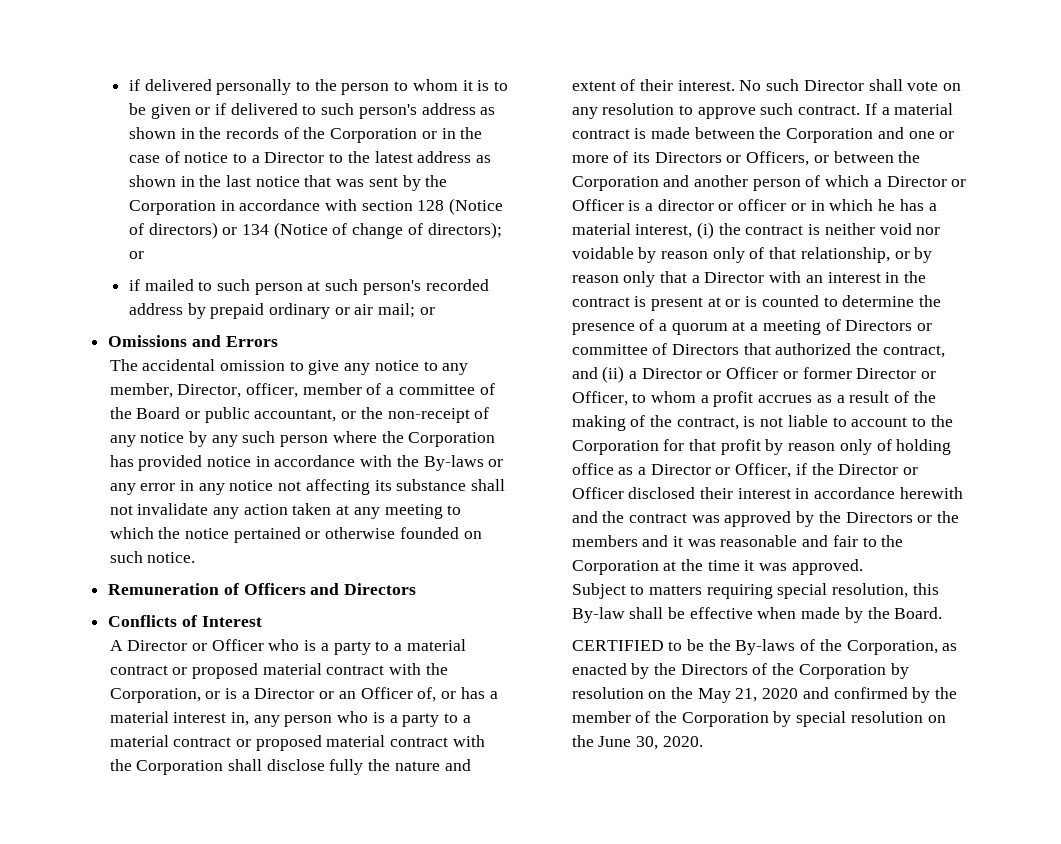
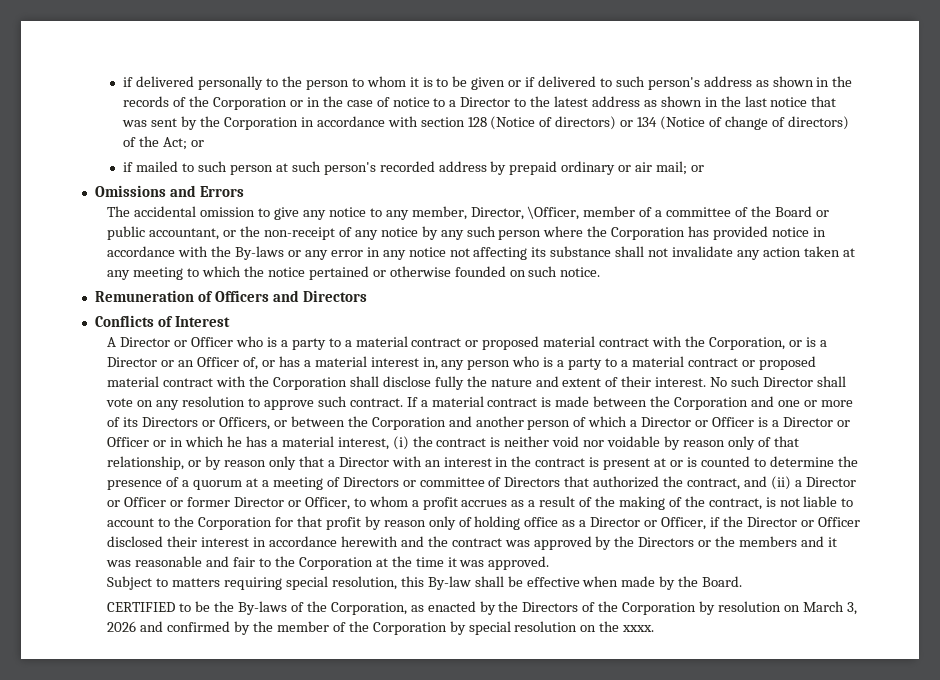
- if delivered personally to the person to whom it is to be given or if delivered to such person's address as shown in the records of the Corporation or in the case of notice to a Director to the latest address as shown in the last notice that was sent by the Corporation in accordance with section 128 (Notice of directors) or 134 (Notice of change of directors);
+ if delivered personally to the person to whom it is to be given or if delivered to such person's address as shown in the records of the Corporation or in the case of notice to a Director to the latest address as shown in the last notice that was sent by the Corporation in accordance with section 128 (Notice of directors) or 134 (Notice of change of directors) of the Act;
- The accidental omission to give any notice to any member, Director, officer, member of a committee of the Board or public accountant, or the non-receipt of any notice by any such person where the Corporation has provided notice in accordance with the By-laws or any error in any notice not affecting its substance shall not invalidate any action taken at any meeting to which the notice pertained or otherwise founded on such notice.
+ The accidental omission to give any notice to any member, Director, \Officer, member of a committee of the Board or public accountant, or the non-receipt of any notice by any such person where the Corporation has provided notice in accordance with the By-laws or any error in any notice not affecting its substance shall not invalidate any action taken at any meeting to which the notice pertained or otherwise founded on such notice.
- If a material contract is made between the Corporation and one or more of its Directors or Officers, or between the Corporation and another person of which a Director or Officer is a director or officer or in which he has a material interest, (i) the contract is neither void nor voidable by reason only of that relationship, or by reason only that a Director with an interest in the contract is present at or is counted to determine the presence of a quorum at a meeting of Directors or committee of Directors that authorized the contract, and (ii) a Director or Officer or former Director or Officer, to whom a profit accrues as a result of the making of the contract, is not liable to account to the Corporation for that profit by reason only of holding office as a Director or Officer, if the Director or Officer disclosed their interest in accordance herewith and the contract was approved by the Directors or the members and it was reasonable and fair to the Corporation at the time it was approved.
+ If a material contract is made between the Corporation and one or more of its Directors or Officers, or between the Corporation and another person of which a Director or Officer is a Director or Officer or in which he has a material interest, (i) the contract is neither void nor voidable by reason only of that relationship, or by reason only that a Director with an interest in the contract is present at or is counted to determine the presence of a quorum at a meeting of Directors or committee of Directors that authorized the contract, and (ii) a Director or Officer or former Director or Officer, to whom a profit accrues as a result of the making of the contract, is not liable to account to the Corporation for that profit by reason only of holding office as a Director or Officer, if the Director or Officer disclosed their interest in accordance herewith and the contract was approved by the Directors or the members and it was reasonable and fair to the Corporation at the time it was approved.
- CERTIFIED to be the By-laws of the Corporation, as enacted by the Directors of the Corporation by resolution on the May 21, 2020 and confirmed by the member of the Corporation by special resolution on the June 30, 2020.
+ CERTIFIED to be the By-laws of the Corporation, as enacted by the Directors of the Corporation by resolution on March 3, 2026 and confirmed by the member of the Corporation by special resolution on the xxxx.

